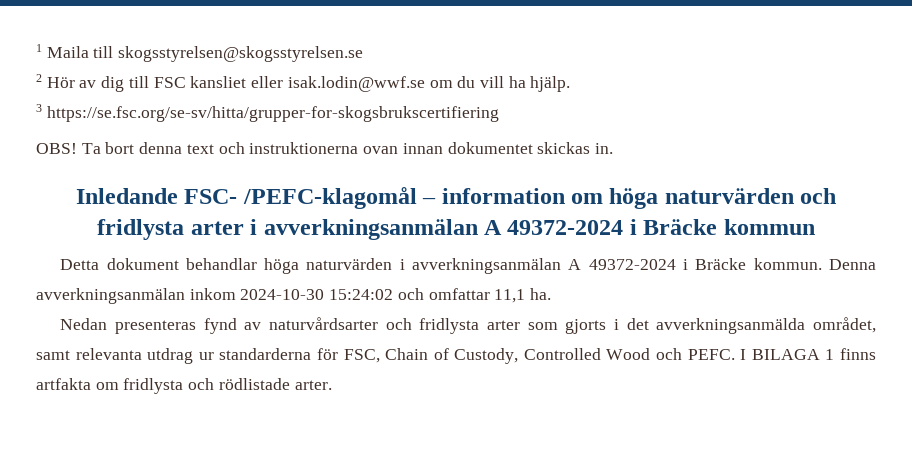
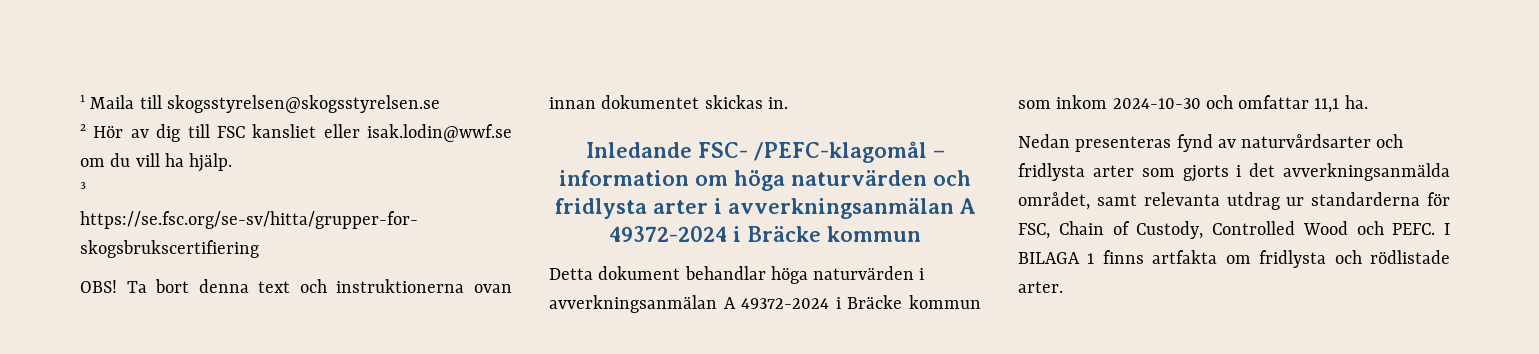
- Detta dokument behandlar höga naturvärden i avverkningsanmälan A 49372-2024 i Bräcke kommun. Denna avverkningsanmälan inkom 2024-10-30 15:24:02 och omfattar 11,1 ha.
+ Detta dokument behandlar höga naturvärden i avverkningsanmälan A 49372-2024 i Bräcke kommun som inkom 2024-10-30 och omfattar 11,1 ha.

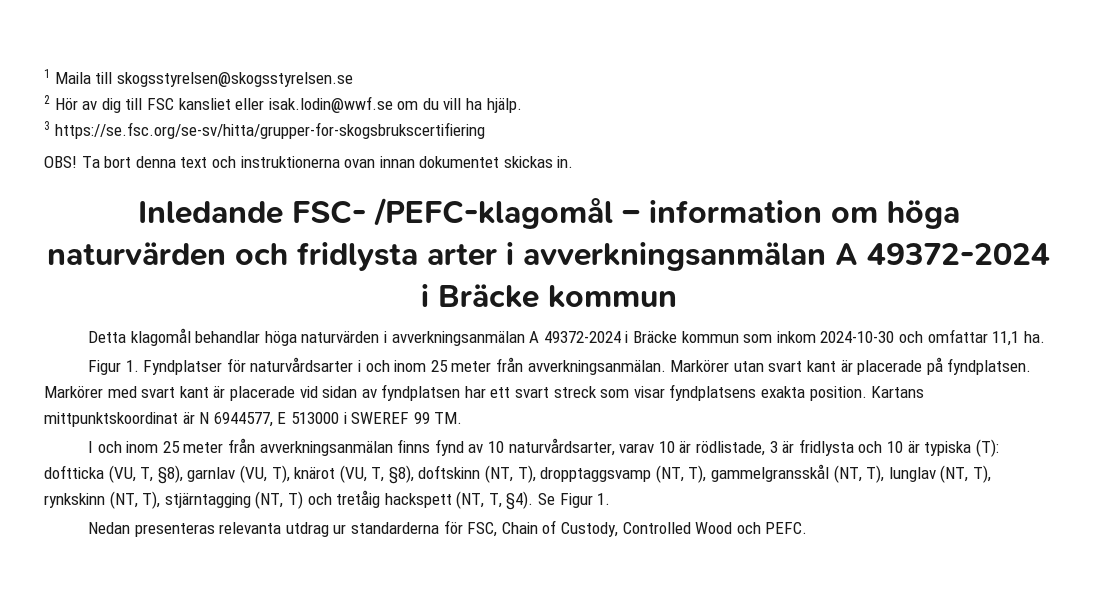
- Detta dokument behandlar höga naturvärden i avverkningsanmälan A 49372-2024 i Bräcke kommun som inkom 2024-10-30 och omfattar 11,1 ha.
+ Detta klagomål behandlar höga naturvärden i avverkningsanmälan A 49372-2024 i Bräcke kommun som inkom 2024-10-30 och omfattar 11,1 ha.
- Nedan presenteras fynd av naturvårdsarter och fridlysta arter som gjorts i det avverkningsanmälda området, samt relevanta utdrag ur standarderna för FSC, Chain of Custody, Controlled Wood och PEFC. I BILAGA 1 finns artfakta om fridlysta och rödlistade arter.
+ Figur 1. Fyndplatser för naturvårdsarter i och inom 25 meter från avverkningsanmälan. Markörer utan svart kant är placerade på fyndplatsen. Markörer med svart kant är placerade vid sidan av fyndplatsen har ett svart streck som visar fyndplatsens exakta position. Kartans mittpunktskoordinat är N 6944577, E 513000 i SWEREF 99 TM.
+ I och inom 25 meter från avverkningsanmälan finns fynd av 10 naturvårdsarter, varav 10 är rödlistade, 3 är fridlysta och 10 är typiska (T): doftticka (VU, T, §8), garnlav (VU, T), knärot (VU, T, §8), doftskinn (NT, T), dropptaggsvamp (NT, T), gammelgransskål (NT, T), lunglav (NT, T), rynkskinn (NT, T), stjärntagging (NT, T) och tretåig hackspett (NT, T, §4). Se Figur 1.
+ Nedan presenteras relevanta utdrag ur standarderna för FSC, Chain of Custody, Controlled Wood och PEFC.

